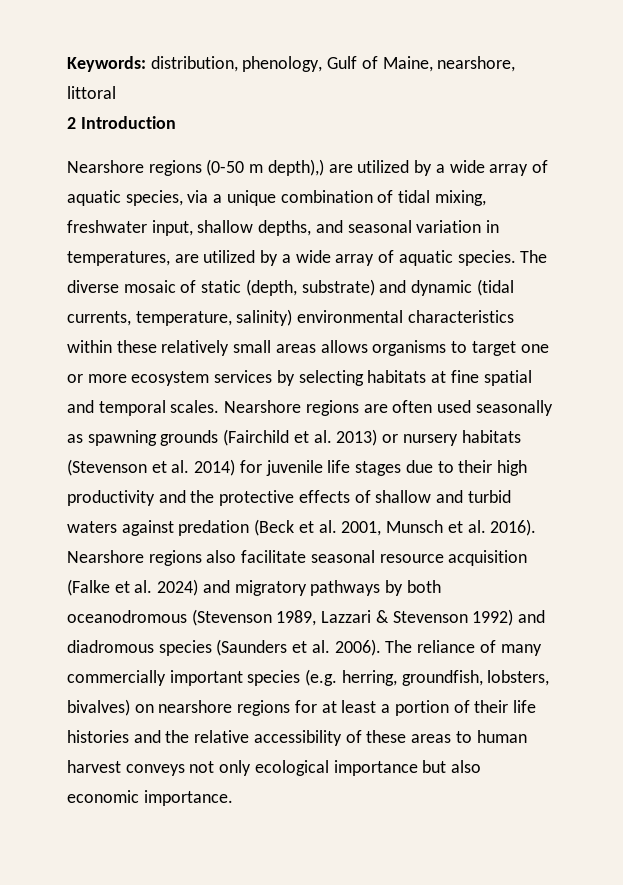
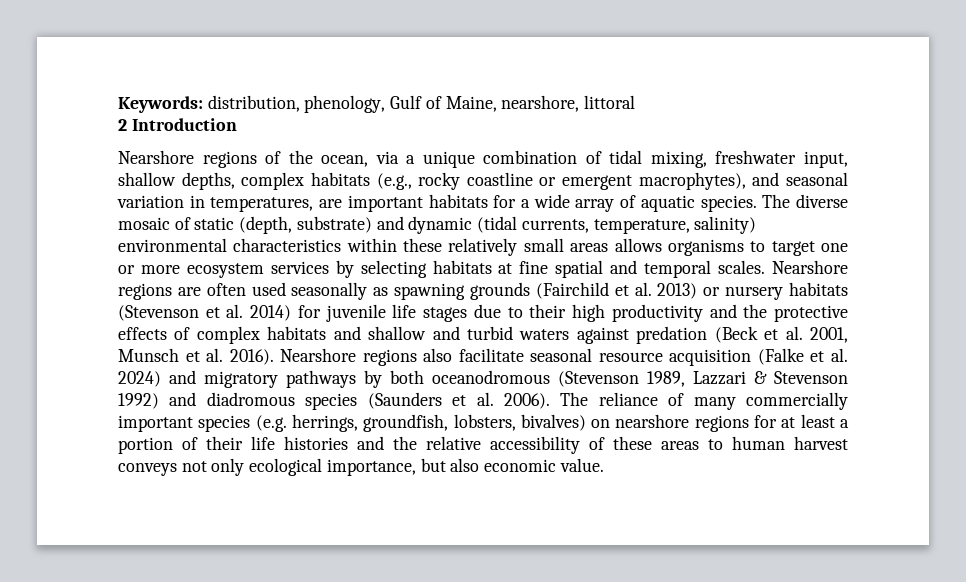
- Nearshore regions (0-50 m depth),) are utilized by a wide array of aquatic species, via a unique combination of tidal mixing, freshwater input, shallow depths, and seasonal variation in temperatures, are utilized by a wide array of aquatic species.
+ Nearshore regions of the ocean, via a unique combination of tidal mixing, freshwater input, shallow depths, complex habitats (e.g., rocky coastline or emergent macrophytes), and seasonal variation in temperatures, are important habitats for a wide array of aquatic species.
- Nearshore regions are often used seasonally as spawning grounds (Fairchild et al. 2013) or nursery habitats (Stevenson et al. 2014) for juvenile life stages due to their high productivity and the protective effects of shallow and turbid waters against predation (Beck et al. 2001, Munsch et al. 2016).
+ Nearshore regions are often used seasonally as spawning grounds (Fairchild et al. 2013) or nursery habitats (Stevenson et al. 2014) for juvenile life stages due to their high productivity and the protective effects of complex habitats and shallow and turbid waters against predation (Beck et al. 2001, Munsch et al. 2016).
- The reliance of many commercially important species (e.g. herring, groundfish, lobsters, bivalves) on nearshore regions for at least a portion of their life histories and the relative accessibility of these areas to human harvest conveys not only ecological importance but also economic importance.
+ The reliance of many commercially important species (e.g. herrings, groundfish, lobsters, bivalves) on nearshore regions for at least a portion of their life histories and the relative accessibility of these areas to human harvest conveys not only ecological importance, but also economic value.

